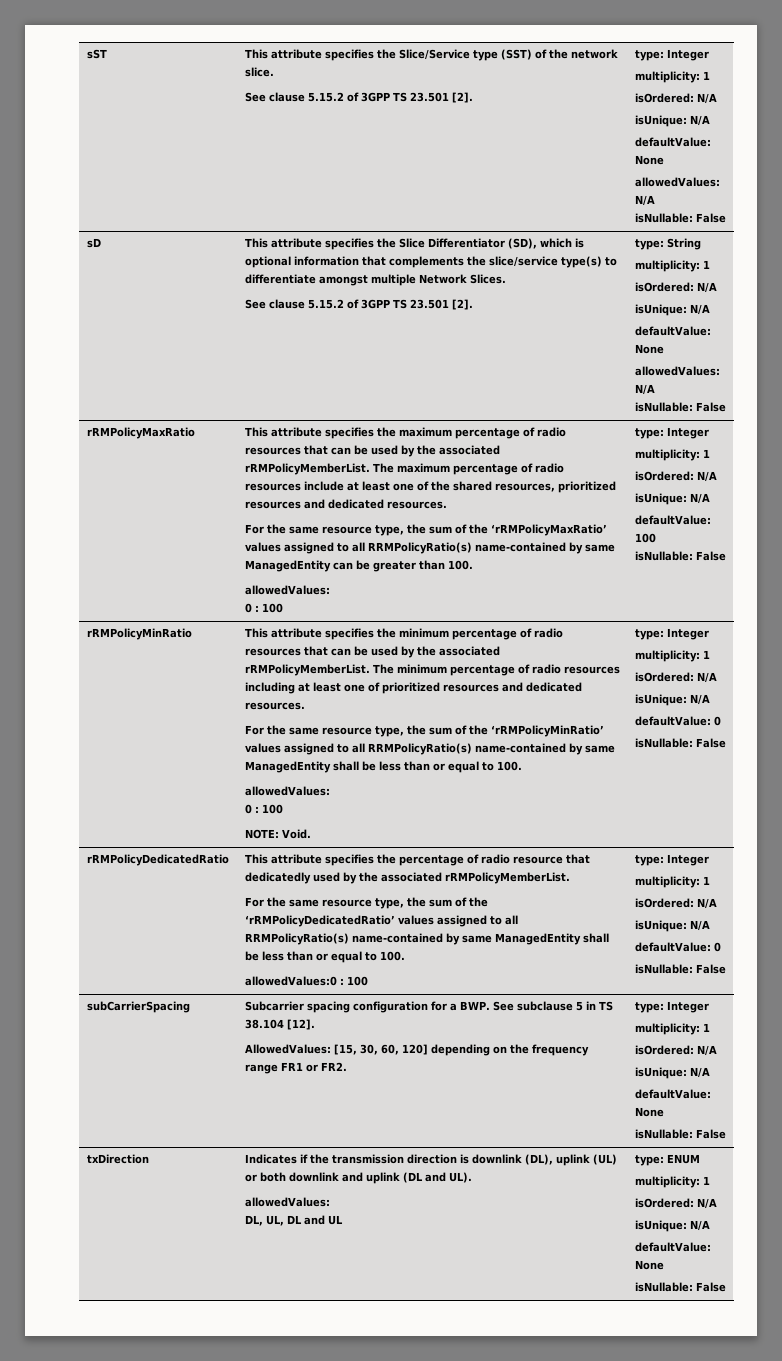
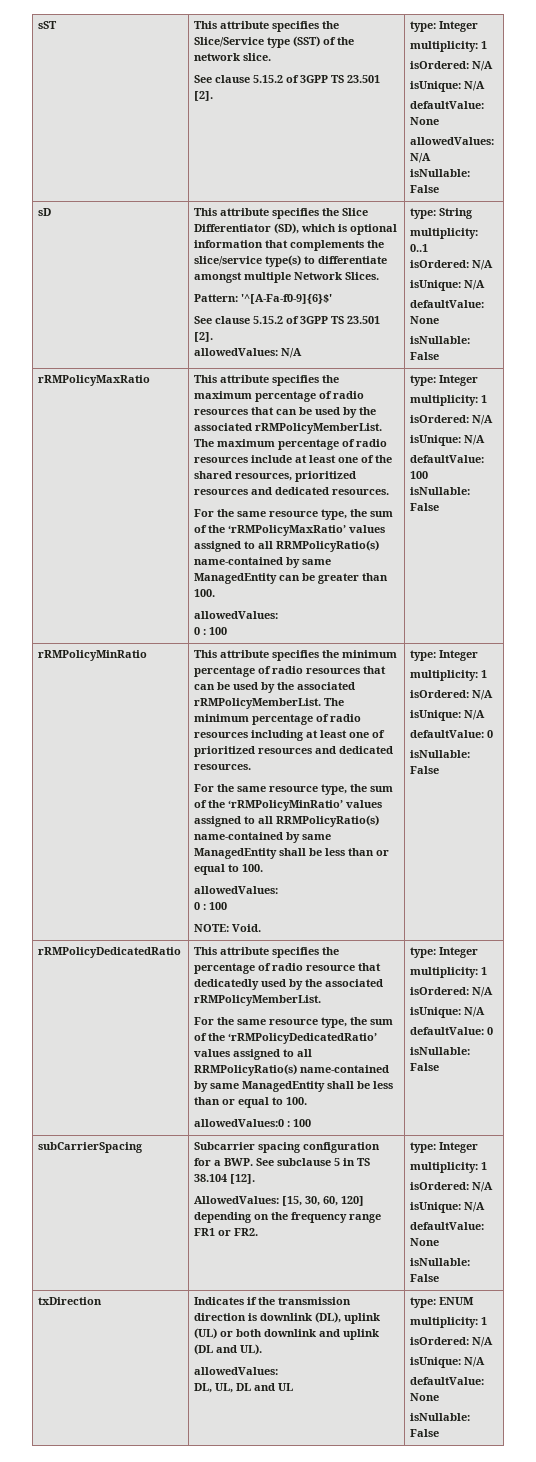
  This attribute specifies the Slice Differentiator (SD), which is optional information that complements the slice/service type(s) to differentiate amongst multiple Network Slices.
+ Pattern: '^[A-Fa-f0-9]{6}$'
  See clause 5.15.2 of 3GPP TS 23.501 [2].
+ allowedValues: N/A
  type: String
- multiplicity: 1
+ multiplicity: 0..1
  isOrdered: N/A
  isUnique: N/A
  defaultValue: None
- allowedValues: N/A

